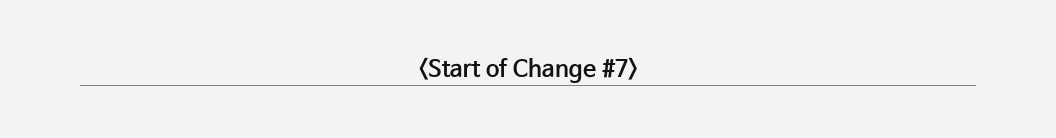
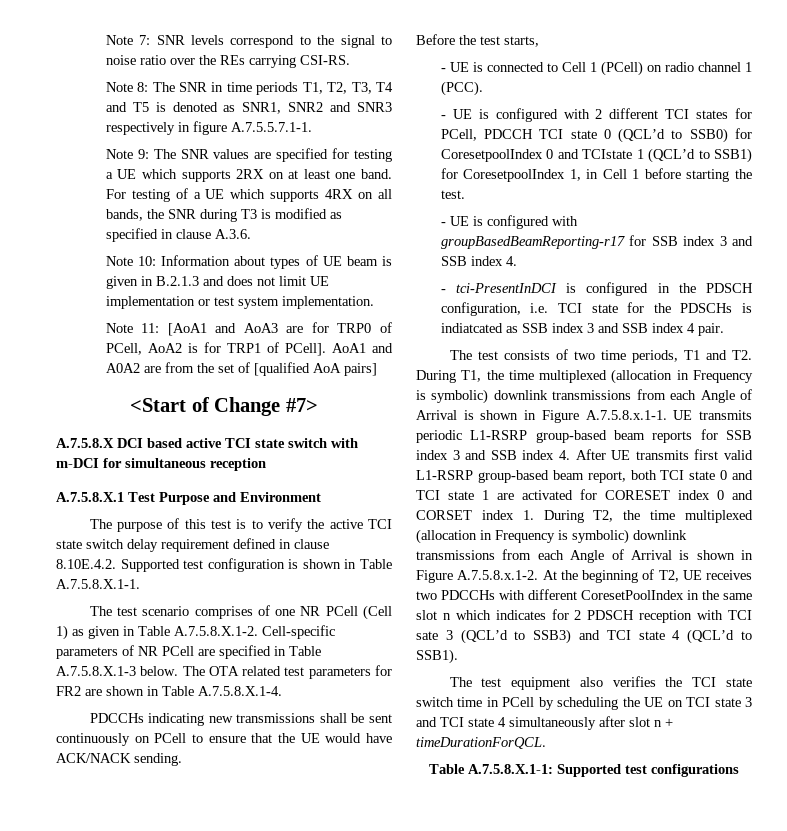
+ Note 7: SNR levels correspond to the signal to noise ratio over the REs carrying CSI-RS.
+ Note 8: The SNR in time periods T1, T2, T3, T4 and T5 is denoted as SNR1, SNR2 and SNR3 respectively in figure A.7.5.5.7.1-1.
+ Note 9: The SNR values are specified for testing a UE which supports 2RX on at least one band. For testing of a UE which supports 4RX on all bands, the SNR during T3 is modified as specified in clause A.3.6.
+ Note 10: Information about types of UE beam is given in B.2.1.3 and does not limit UE implementation or test system implementation.
+ Note 11: [AoA1 and AoA3 are for TRP0 of PCell, AoA2 is for TRP1 of PCell]. AoA1 and A0A2 are from the set of [qualified AoA pairs]
  <Start of Change #7>
+ A.7.5.8.X DCI based active TCI state switch with m-DCI for simultaneous reception
+ A.7.5.8.X.1 Test Purpose and Environment
+ The purpose of this test is to verify the active TCI state switch delay requirement defined in clause 8.10E.4.2. Supported test configuration is shown in Table A.7.5.8.X.1-1.
+ The test scenario comprises of one NR PCell (Cell 1) as given in Table A.7.5.8.X.1-2. Cell-specific parameters of NR PCell are specified in Table A.7.5.8.X.1-3 below. The OTA related test parameters for FR2 are shown in Table A.7.5.8.X.1-4.
+ PDCCHs indicating new transmissions shall be sent continuously on PCell to ensure that the UE would have ACK/NACK sending.
+ Before the test starts,
+ - UE is connected to Cell 1 (PCell) on radio channel 1 (PCC).
+ - UE is configured with 2 different TCI states for PCell, PDCCH TCI state 0 (QCL’d to SSB0) for CoresetpoolIndex 0 and TCIstate 1 (QCL’d to SSB1) for CoresetpoolIndex 1, in Cell 1 before starting the test.
+ - UE is configured with groupBasedBeamReporting-r17 for SSB index 3 and SSB index 4.
+ - tci-PresentInDCI is configured in the PDSCH configuration, i.e. TCI state for the PDSCHs is indiatcated as SSB index 3 and SSB index 4 pair.
+ The test consists of two time periods, T1 and T2. During T1, the time multiplexed (allocation in Frequency is symbolic) downlink transmissions from each Angle of Arrival is shown in Figure A.7.5.8.x.1-1. UE transmits periodic L1-RSRP group-based beam reports for SSB index 3 and SSB index 4. After UE transmits first valid L1-RSRP group-based beam report, both TCI state 0 and TCI state 1 are activated for CORESET index 0 and CORSET index 1. During T2, the time multiplexed (allocation in Frequency is symbolic) downlink transmissions from each Angle of Arrival is shown in Figure A.7.5.8.x.1-2. At the beginning of T2, UE receives two PDCCHs with different CoresetPoolIndex in the same slot n which indicates for 2 PDSCH reception with TCI sate 3 (QCL’d to SSB3) and TCI state 4 (QCL’d to SSB1).
+ The test equipment also verifies the TCI state switch time in PCell by scheduling the UE on TCI state 3 and TCI state 4 simultaneously after slot n + timeDurationForQCL.
+ Table A.7.5.8.X.1-1: Supported test configurations

